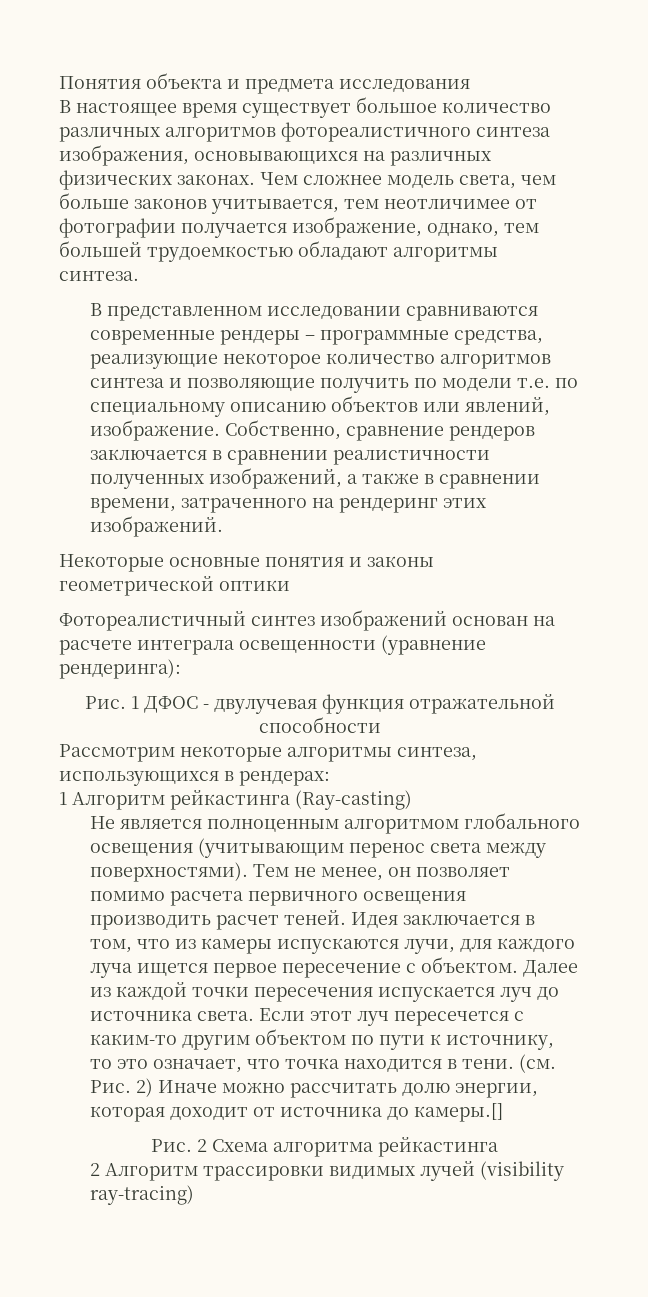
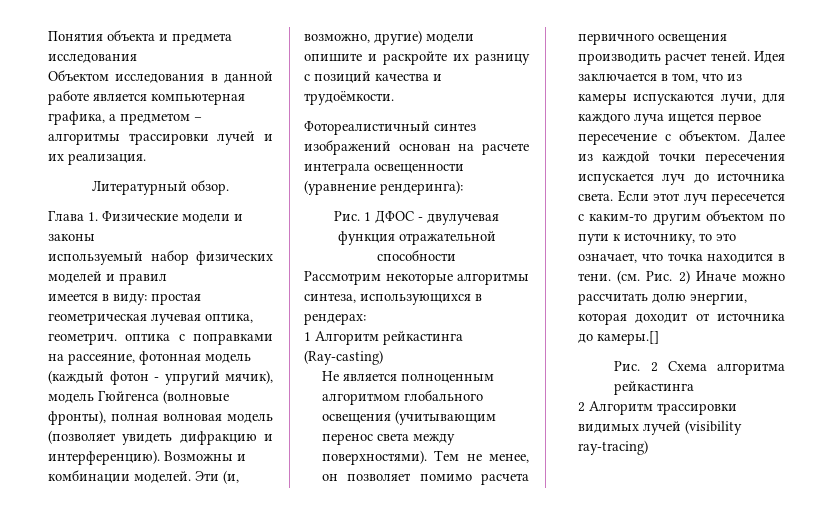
- В настоящее время существует большое количество различных алгоритмов фотореалистичного синтеза изображения, основывающихся на различных физических законах. Чем сложнее модель света, чем больше законов учитывается, тем неотличимее от фотографии получается изображение, однако, тем большей трудоемкостью обладают алгоритмы синтеза.
- В представленном исследовании сравниваются современные рендеры – программные средства, реализующие некоторое количество алгоритмов синтеза и позволяющие получить по модели т.е. по специальному описанию объектов или явлений, изображение. Собственно, сравнение рендеров заключается в сравнении реалистичности полученных изображений, а также в сравнении времени, затраченного на рендеринг этих изображений.
- Некоторые основные понятия и законы геометрической оптики
+ Объектом исследования в данной работе является компьютерная графика, а предметом – алгоритмы трассировки лучей и их реализация.
+ Литературный обзор.
+ Глава 1. Физические модели и законы
+ используемый набор физических моделей и правил
+ имеется в виду: простая геометрическая лучевая оптика, геометрич. оптика с поправками на рассеяние, фотонная модель (каждый фотон - упругий мячик), модель Гюйгенса (волновые фронты), полная волновая модель (позволяет увидеть дифракцию и интерференцию). Возможны и комбинации моделей. Эти (и, возможно, другие) модели опишите и раскройте их разницу с позиций качества и трудоёмкости.

